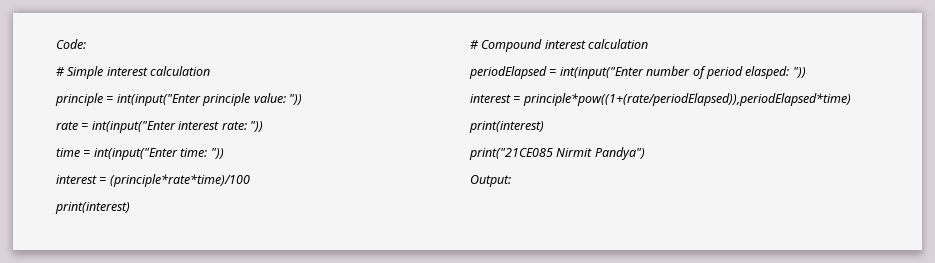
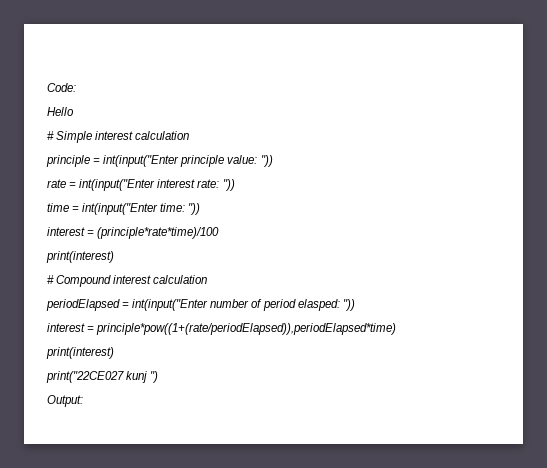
+ Hello
- print("21CE085 Nirmit Pandya")
+ print("22CE027 kunj ")

